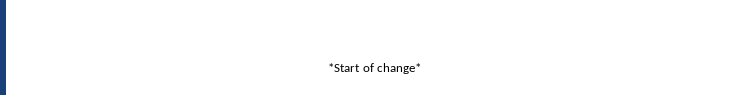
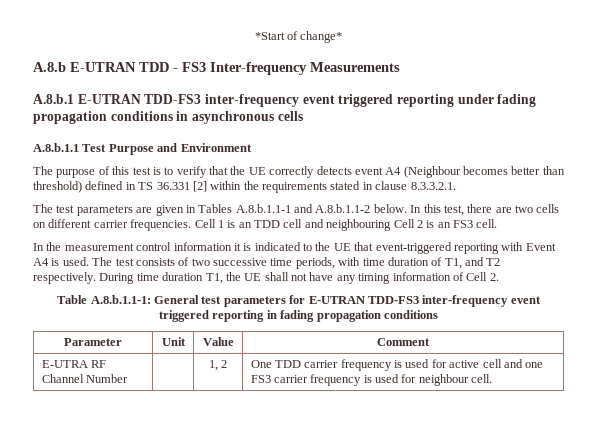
+ A.8.b E-UTRAN TDD - FS3 Inter-frequency Measurements
+ A.8.b.1 E-UTRAN TDD-FS3 inter-frequency event triggered reporting under fading propagation conditions in asynchronous cells
+ A.8.b.1.1 Test Purpose and Environment
+ The purpose of this test is to verify that the UE correctly detects event A4 (Neighbour becomes better than threshold) defined in TS 36.331 [2] within the requirements stated in clause 8.3.3.2.1.
+ The test parameters are given in Tables A.8.b.1.1-1 and A.8.b.1.1-2 below. In this test, there are two cells on different carrier frequencies. Cell 1 is an TDD cell and neighbouring Cell 2 is an FS3 cell.
+ In the measurement control information it is indicated to the UE that event-triggered reporting with Event A4 is used. The test consists of two successive time periods, with time duration of T1, and T2 respectively. During time duration T1, the UE shall not have any timing information of Cell 2.
+ Table A.8.b.1.1-1: General test parameters for E-UTRAN TDD-FS3 inter-frequency event triggered reporting in fading propagation conditions
+ Parameter | Unit | Value | Comment
+ E-UTRA RF Channel Number | | 1, 2 | One TDD carrier frequency is used for active cell and one FS3 carrier frequency is used for neighbour cell.

